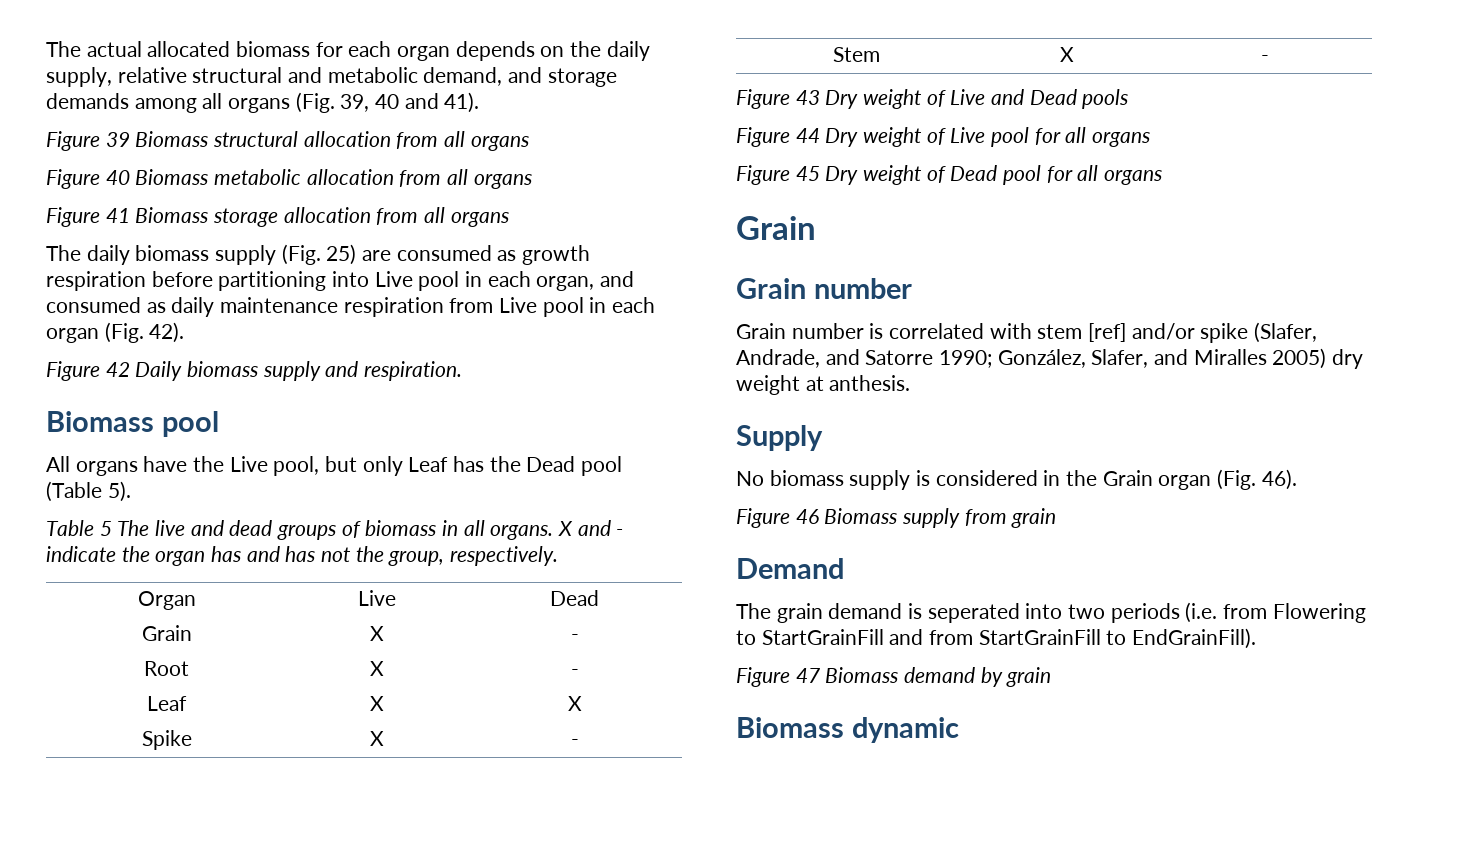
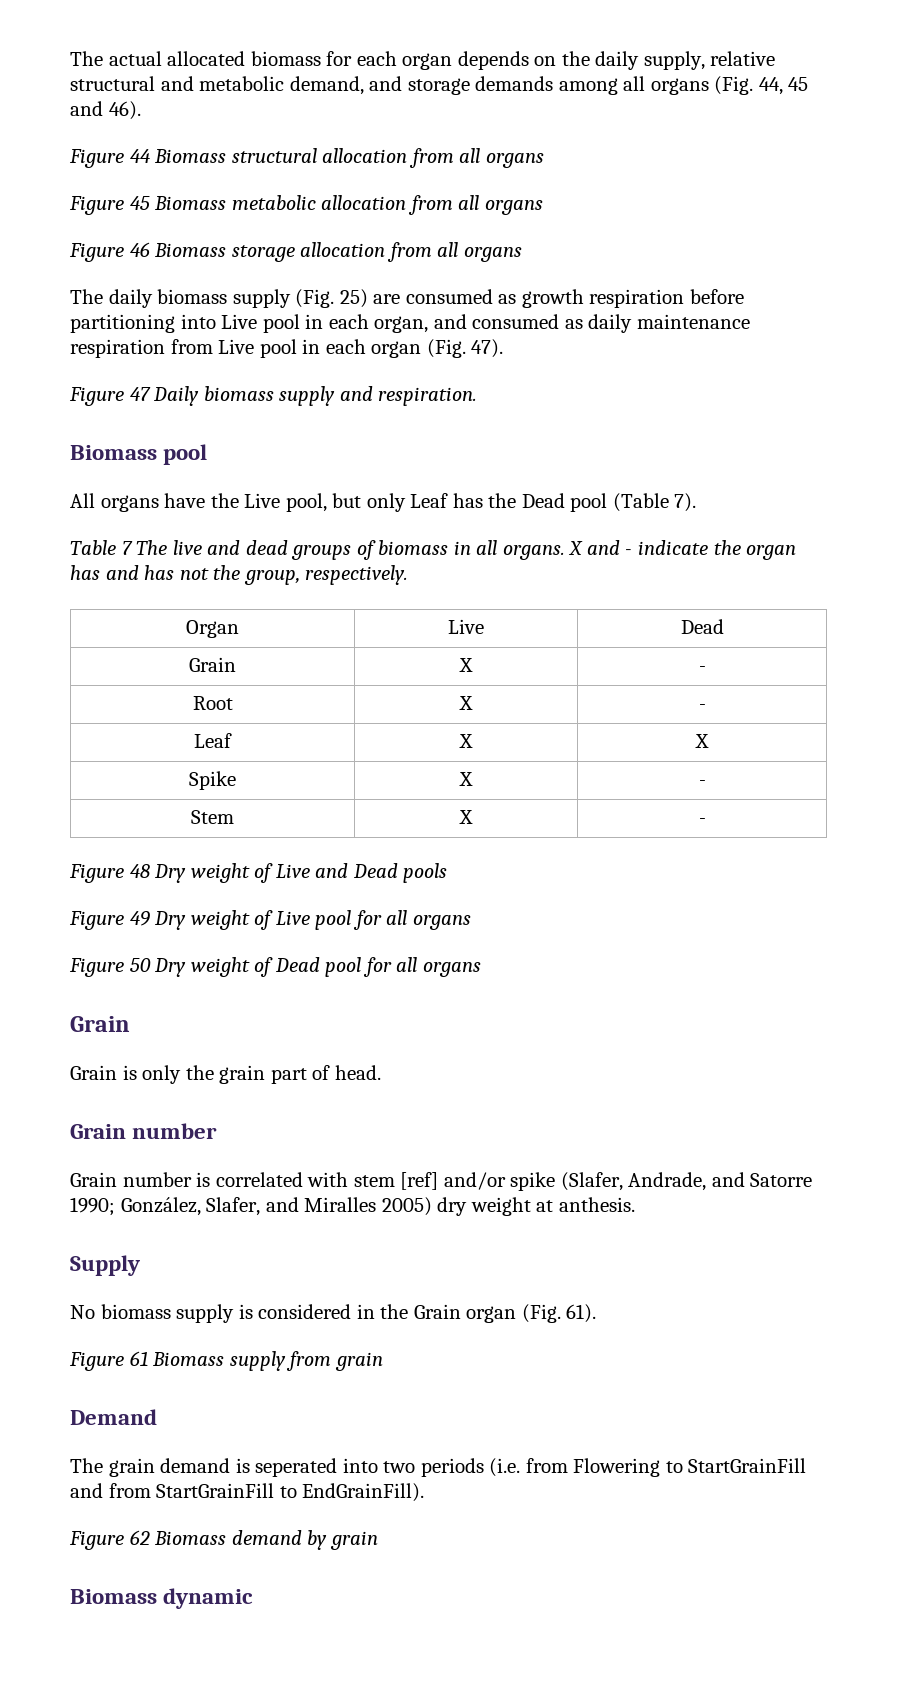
- The actual allocated biomass for each organ depends on the daily supply, relative structural and metabolic demand, and storage demands among all organs (Fig. 39, 40 and 41).
- Figure 39 Biomass structural allocation from all organs
+ The actual allocated biomass for each organ depends on the daily supply, relative structural and metabolic demand, and storage demands among all organs (Fig. 44, 45 and 46).
+ Figure 44 Biomass structural allocation from all organs
- Figure 40 Biomass metabolic allocation from all organs
+ Figure 45 Biomass metabolic allocation from all organs
- Figure 41 Biomass storage allocation from all organs
+ Figure 46 Biomass storage allocation from all organs
- The daily biomass supply (Fig. 25) are consumed as growth respiration before partitioning into Live pool in each organ, and consumed as daily maintenance respiration from Live pool in each organ (Fig. 42).
- Figure 42 Daily biomass supply and respiration.
+ The daily biomass supply (Fig. 25) are consumed as growth respiration before partitioning into Live pool in each organ, and consumed as daily maintenance respiration from Live pool in each organ (Fig. 47).
+ Figure 47 Daily biomass supply and respiration.
- All organs have the Live pool, but only Leaf has the Dead pool (Table 5).
+ All organs have the Live pool, but only Leaf has the Dead pool (Table 7).
- Table 5 The live and dead groups of biomass in all organs.
+ Table 7 The live and dead groups of biomass in all organs.
- Figure 43 Dry weight of Live and Dead pools
+ Figure 48 Dry weight of Live and Dead pools
- Figure 44 Dry weight of Live pool for all organs
+ Figure 49 Dry weight of Live pool for all organs
- Figure 45 Dry weight of Dead pool for all organs
+ Figure 50 Dry weight of Dead pool for all organs
+ Grain is only the grain part of head.
- No biomass supply is considered in the Grain organ (Fig. 46).
- Figure 46 Biomass supply from grain
+ No biomass supply is considered in the Grain organ (Fig. 61).
+ Figure 61 Biomass supply from grain
- Figure 47 Biomass demand by grain
+ Figure 62 Biomass demand by grain

